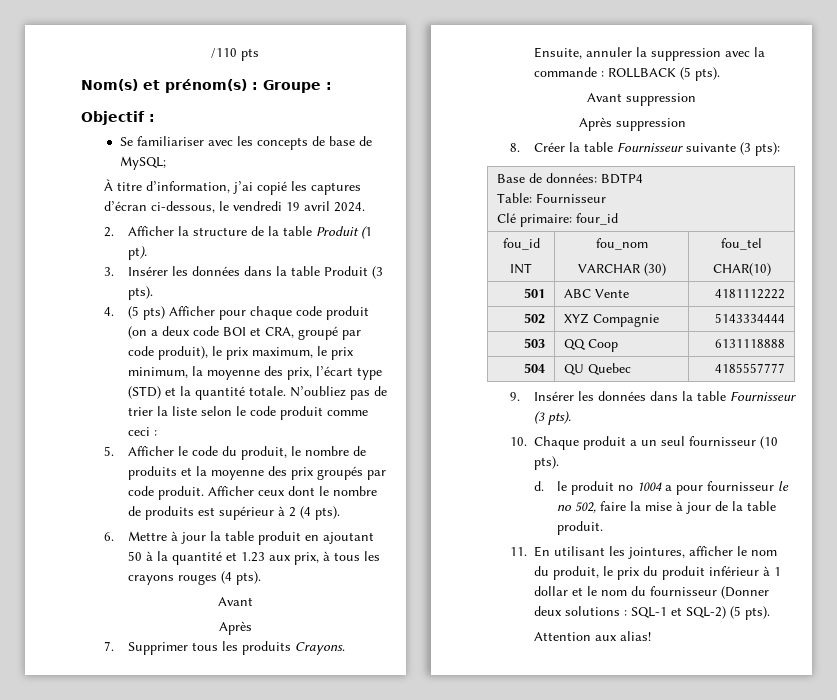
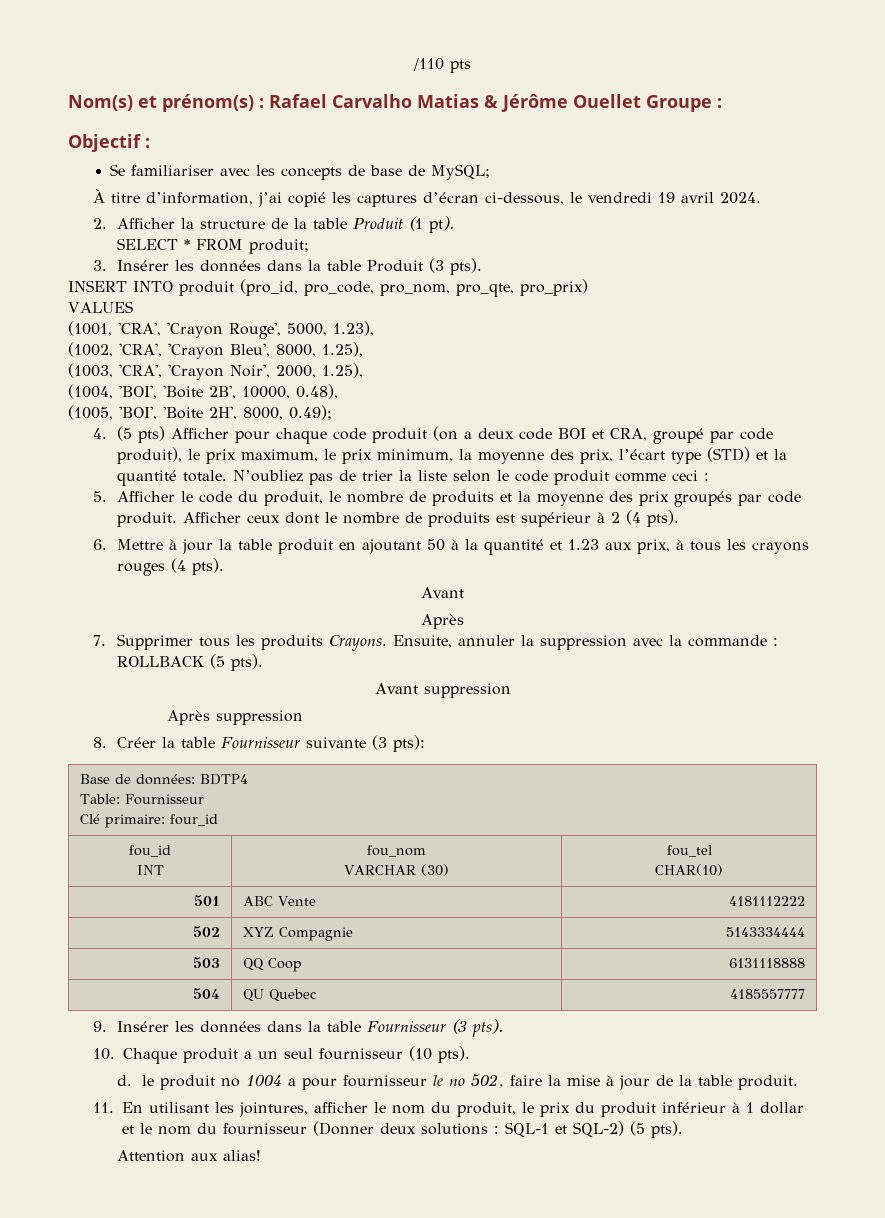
- Nom(s) et prénom(s) : Groupe :
+ Nom(s) et prénom(s) : Rafael Carvalho Matias & Jérôme Ouellet Groupe :
+ SELECT * FROM produit;
+ INSERT INTO produit (pro_id, pro_code, pro_nom, pro_qte, pro_prix)
+ VALUES
+ (1001, 'CRA', 'Crayon Rouge', 5000, 1.23),
+ (1002, 'CRA', 'Crayon Bleu', 8000, 1.25),
+ (1003, 'CRA', 'Crayon Noir', 2000, 1.25),
+ (1004, 'BOI', 'Boite 2B', 10000, 0.48),
+ (1005, 'BOI', 'Boite 2H', 8000, 0.49);

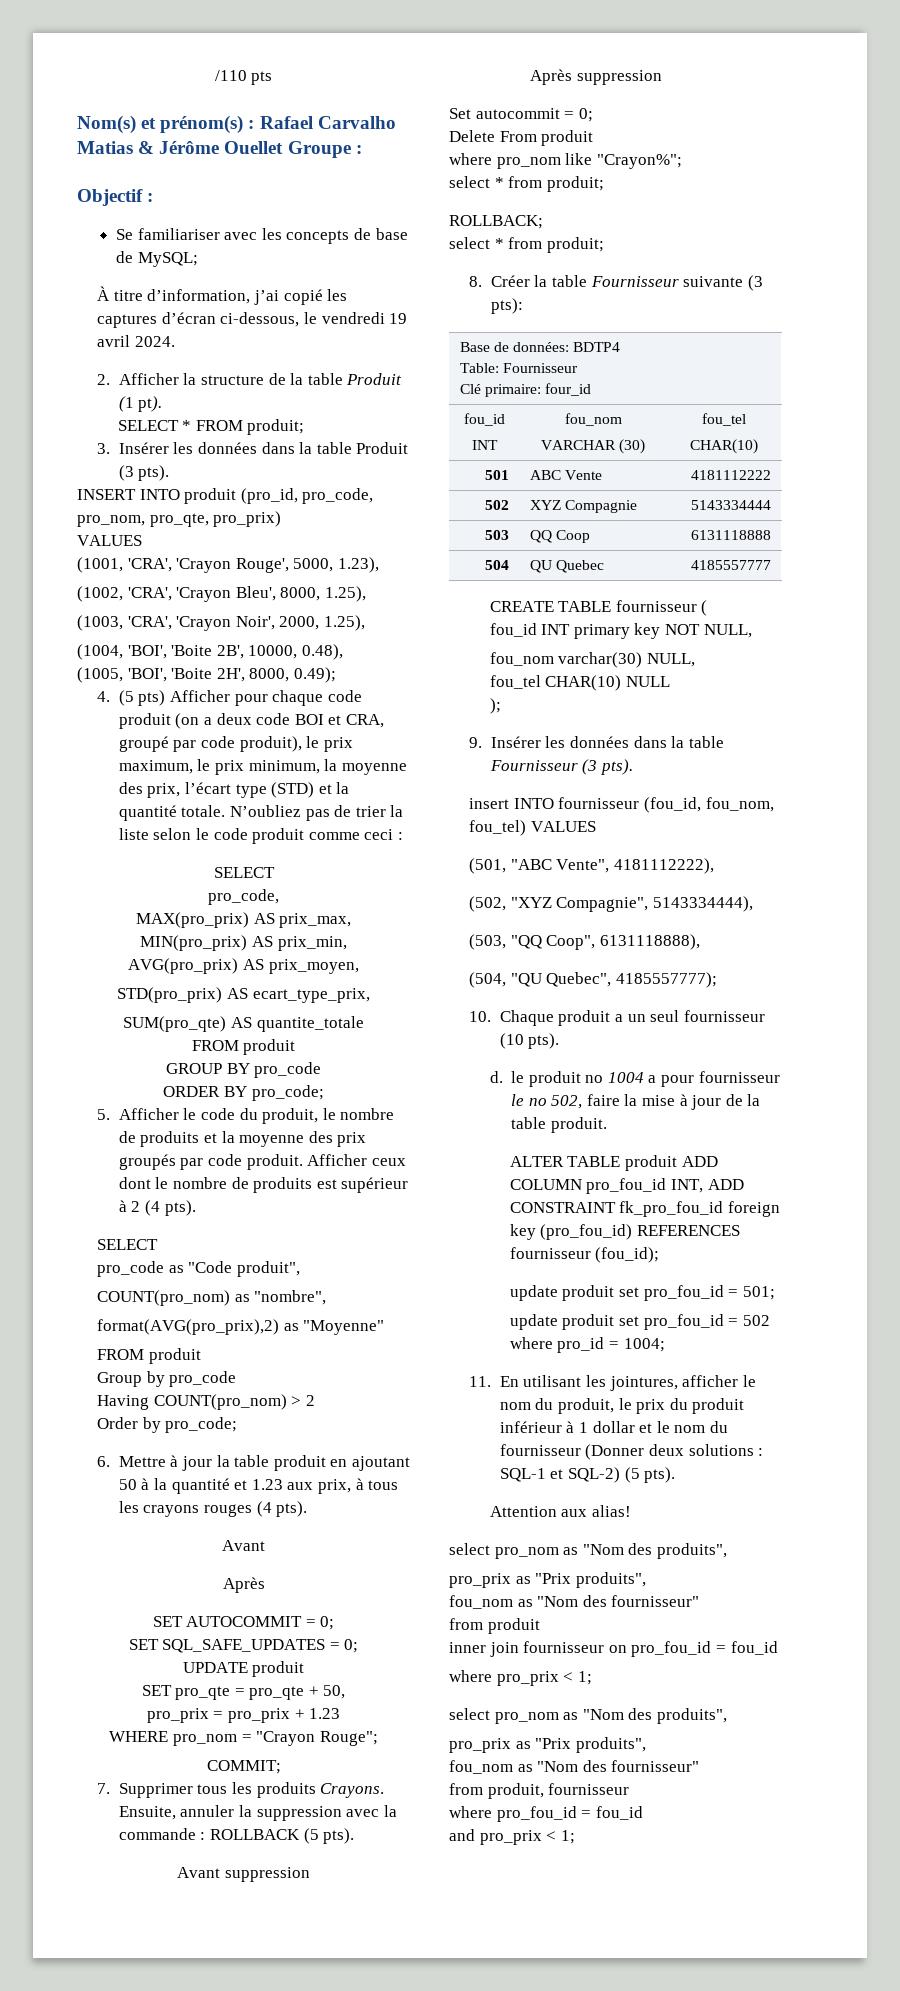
  N’oubliez pas de trier la liste selon le code produit comme ceci :
+ SELECT
+ pro_code,
+ MAX(pro_prix) AS prix_max,
+ MIN(pro_prix) AS prix_min,
+ AVG(pro_prix) AS prix_moyen,
+ STD(pro_prix) AS ecart_type_prix,
+ SUM(pro_qte) AS quantite_totale
+ FROM produit
+ GROUP BY pro_code
+ ORDER BY pro_code;
  Afficher ceux dont le nombre de produits est supérieur à 2 (4 pts).
+ SELECT
+ pro_code as "Code produit",
+ COUNT(pro_nom) as "nombre",
+ format(AVG(pro_prix),2) as "Moyenne"
+ FROM produit
+ Group by pro_code
+ Having COUNT(pro_nom) > 2
+ Order by pro_code;
+ SET AUTOCOMMIT = 0;
+ SET SQL_SAFE_UPDATES = 0;
+ UPDATE produit
+ SET pro_qte = pro_qte + 50,
+ pro_prix = pro_prix + 1.23
+ WHERE pro_nom = "Crayon Rouge";
+ COMMIT;
+ Set autocommit = 0;
+ Delete From produit
+ where pro_nom like "Crayon%";
+ select * from produit;
+ ROLLBACK;
+ select * from produit;
+ CREATE TABLE fournisseur (
+ fou_id INT primary key NOT NULL,
+ fou_nom varchar(30) NULL,
+ fou_tel CHAR(10) NULL
+ );
+ insert INTO fournisseur (fou_id, fou_nom, fou_tel) VALUES
+ (501, "ABC Vente", 4181112222),
+ (502, "XYZ Compagnie", 5143334444),
+ (503, "QQ Coop", 6131118888),
+ (504, "QU Quebec", 4185557777);
+ ALTER TABLE produit ADD COLUMN pro_fou_id INT, ADD CONSTRAINT fk_pro_fou_id foreign key (pro_fou_id) REFERENCES fournisseur (fou_id);
+ update produit set pro_fou_id = 501;
+ update produit set pro_fou_id = 502 where pro_id = 1004;
  Attention aux alias!
+ select pro_nom as "Nom des produits",
+ pro_prix as "Prix produits",
+ fou_nom as "Nom des fournisseur"
+ from produit
+ inner join fournisseur on pro_fou_id = fou_id
+ where pro_prix < 1;
+ select pro_nom as "Nom des produits",
+ pro_prix as "Prix produits",
+ fou_nom as "Nom des fournisseur"
+ from produit, fournisseur
+ where pro_fou_id = fou_id
+ and pro_prix < 1;

